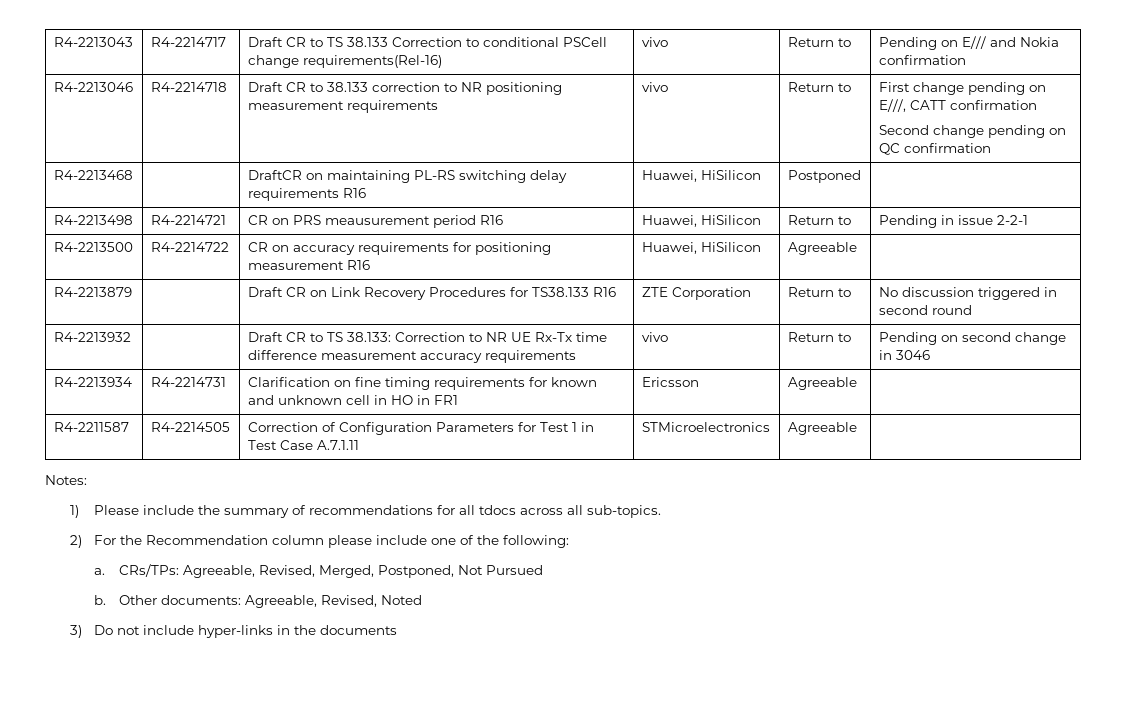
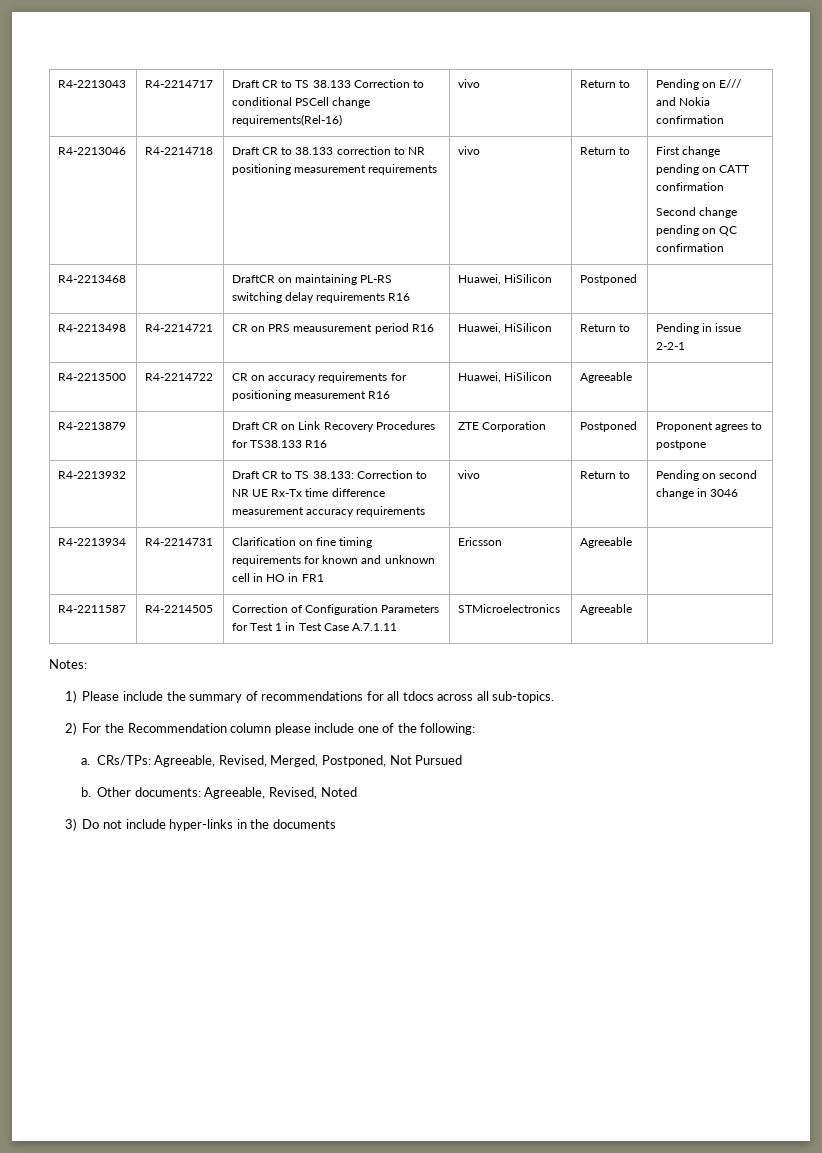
- R4-2213046 | R4-2214718 | Draft CR to 38.133 correction to NR positioning measurement requirements | vivo | Return to | First change pending on E///, CATT confirmation
+ R4-2213046 | R4-2214718 | Draft CR to 38.133 correction to NR positioning measurement requirements | vivo | Return to | First change pending on CATT confirmation
- R4-2213879 | | Draft CR on Link Recovery Procedures for TS38.133 R16 | ZTE Corporation | Return to | No discussion triggered in second round
+ R4-2213879 | | Draft CR on Link Recovery Procedures for TS38.133 R16 | ZTE Corporation | Postponed | Proponent agrees to postpone

